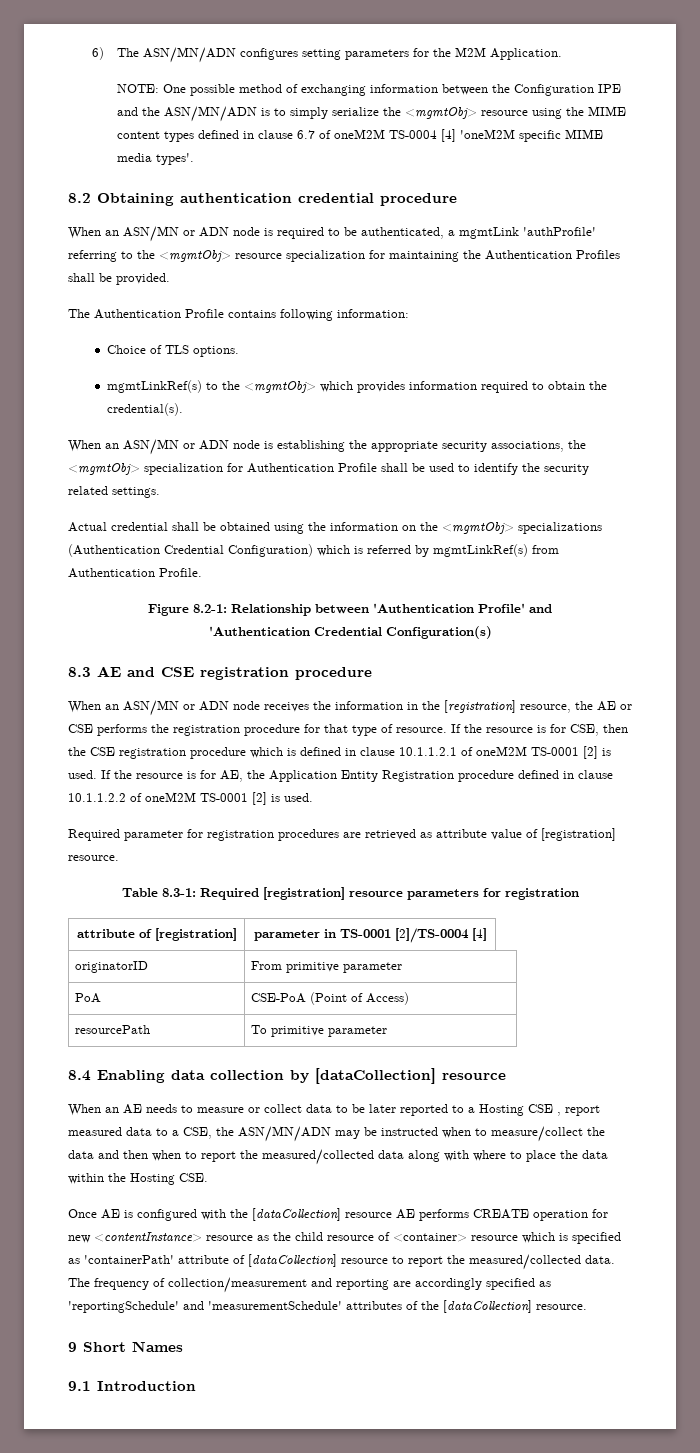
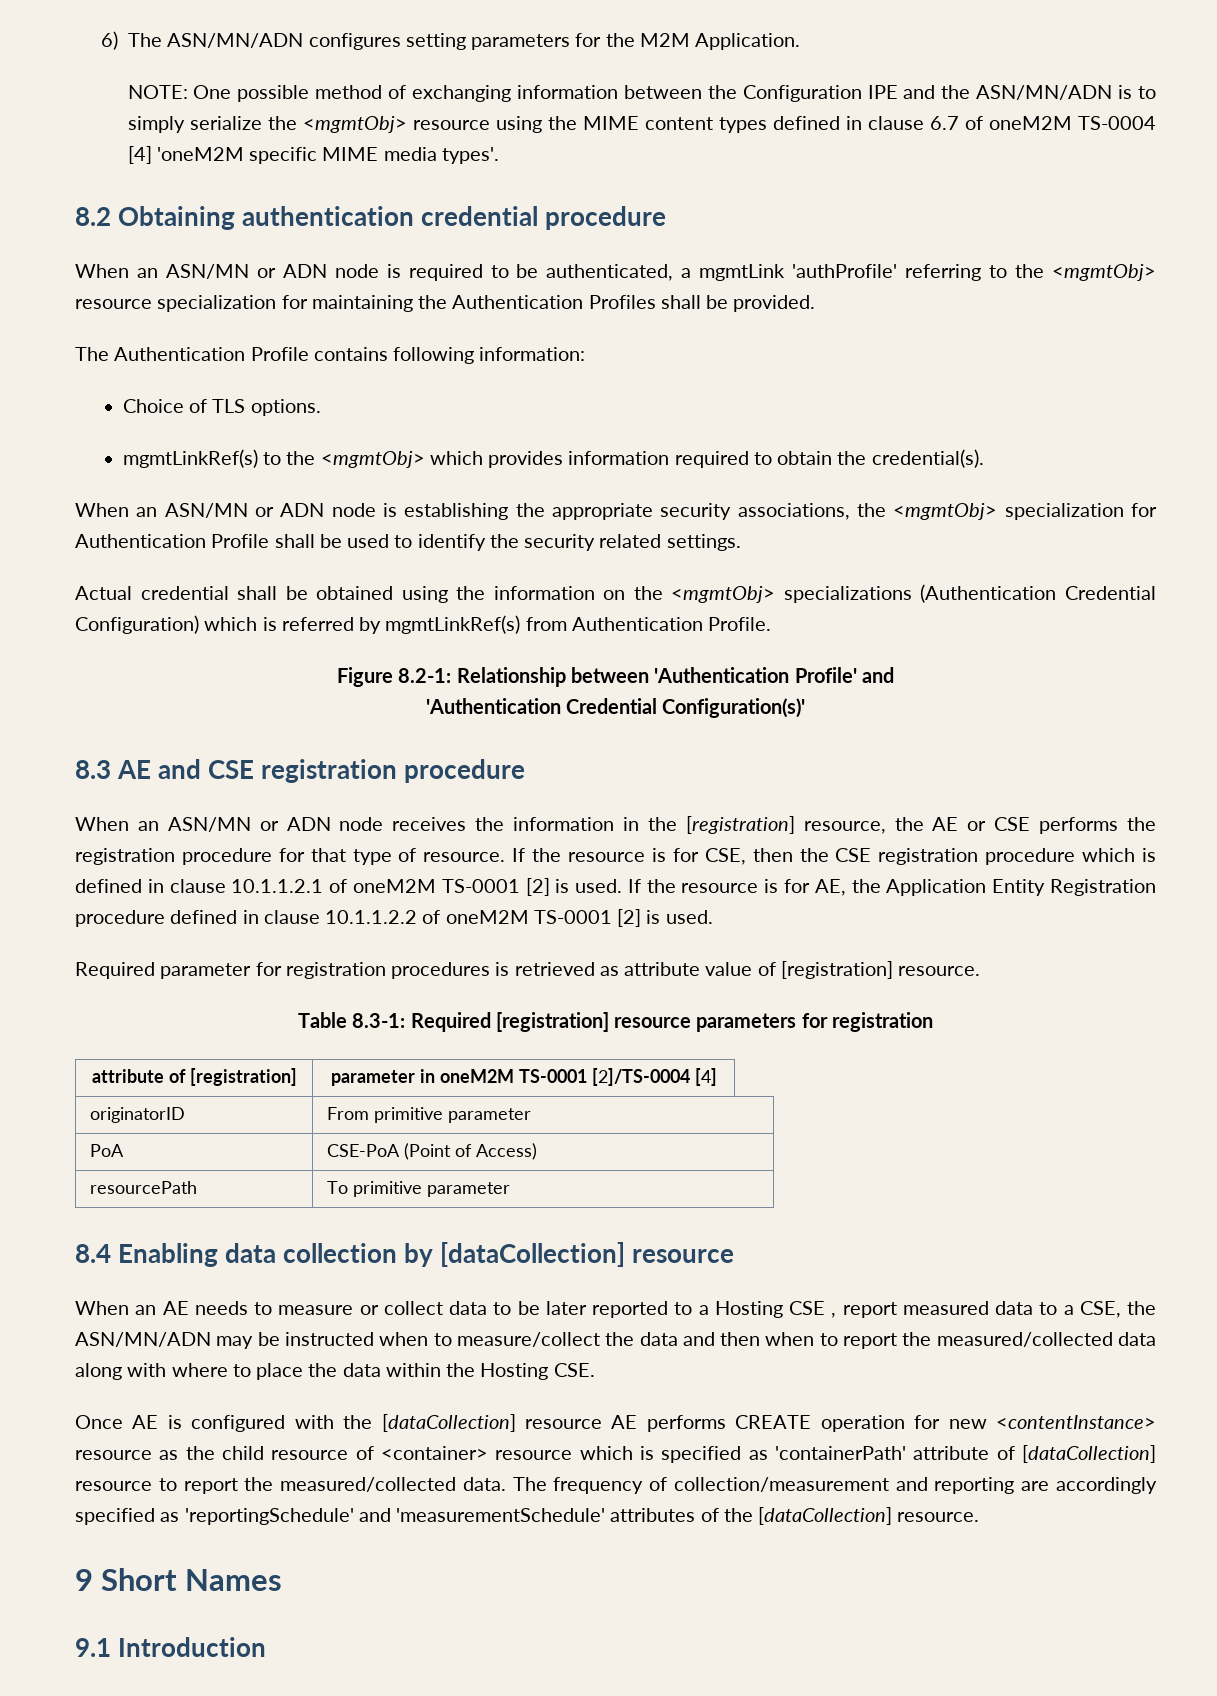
- 'Authentication Credential Configuration(s)
+ 'Authentication Credential Configuration(s)'
- Required parameter for registration procedures are retrieved as attribute value of [registration] resource.
+ Required parameter for registration procedures is retrieved as attribute value of [registration] resource.
- attribute of [registration] | parameter in TS-0001 [2]/TS-0004 [4]
+ attribute of [registration] | parameter in oneM2M TS-0001 [2]/TS-0004 [4]

